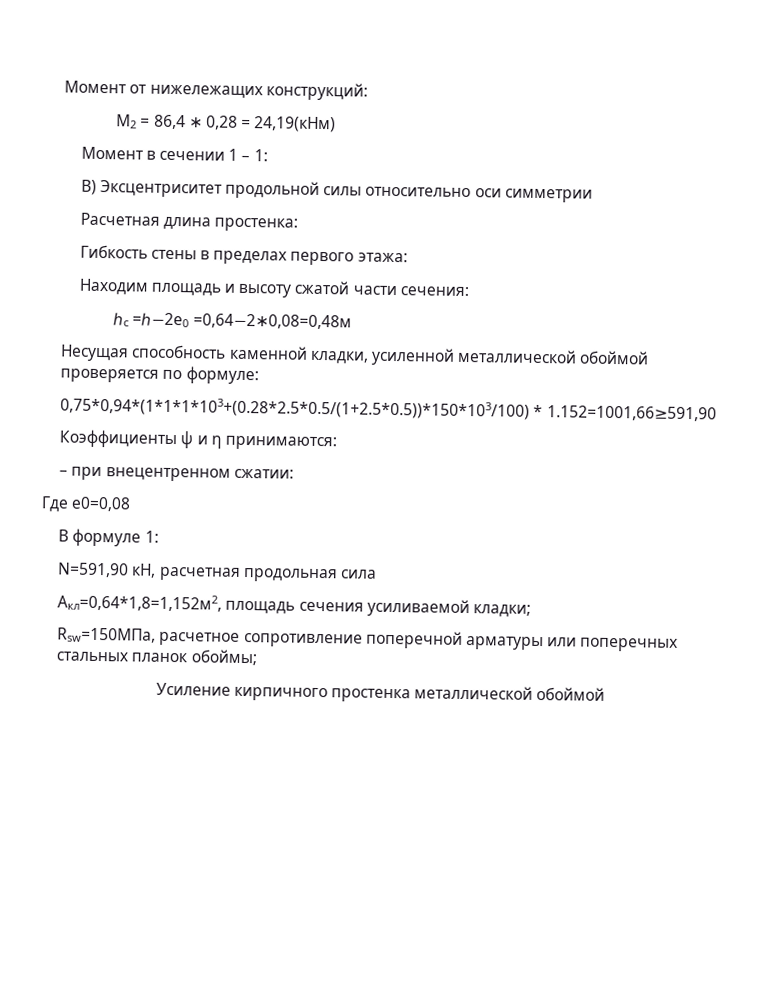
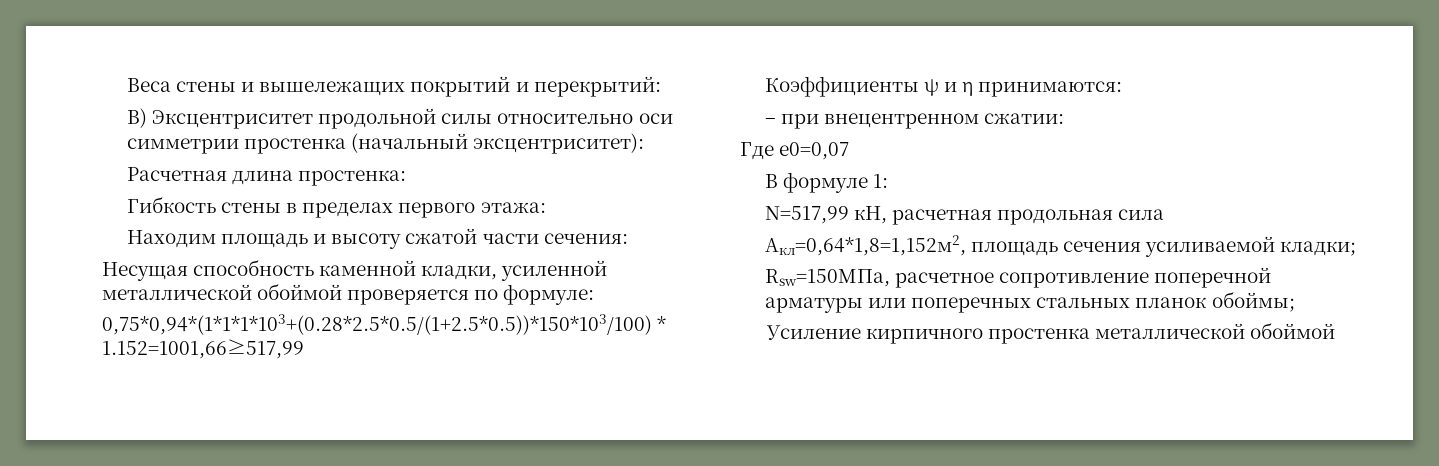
- Момент от нижележащих конструкций:
- М2 = 86,4 ∗ 0,28 = 24,19(кНм)
- Момент в сечении 1 – 1:
+ Веса стены и вышележащих покрытий и перекрытий:
- В) Эксцентриситет продольной силы относительно оси симметрии
+ В) Эксцентриситет продольной силы относительно оси симметрии простенка (начальный эксцентриситет):
- ℎс =ℎ−2е0 =0,64−2∗0,08=0,48м
- 0,75*0,94*(1*1*1*103+(0.28*2.5*0.5/(1+2.5*0.5))*150*103/100) * 1.152=1001,66≥591,90
+ 0,75*0,94*(1*1*1*103+(0.28*2.5*0.5/(1+2.5*0.5))*150*103/100) * 1.152=1001,66≥517,99
- Где е0=0,08
+ Где е0=0,07
- N=591,90 кН, расчетная продольная сила
+ N=517,99 кН, расчетная продольная сила

